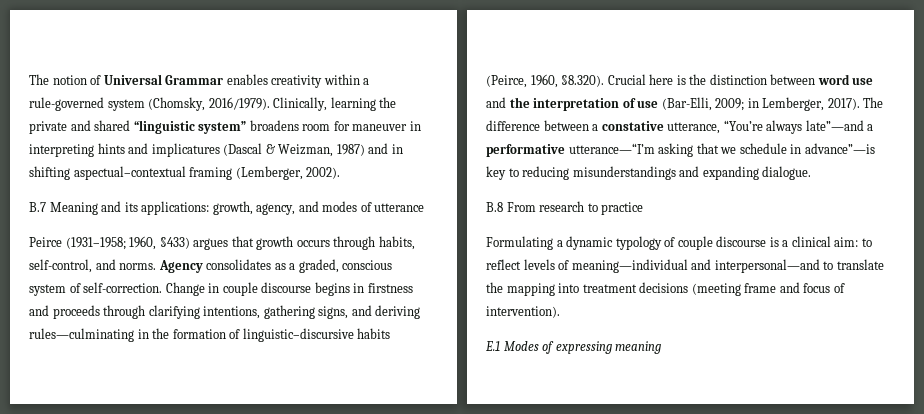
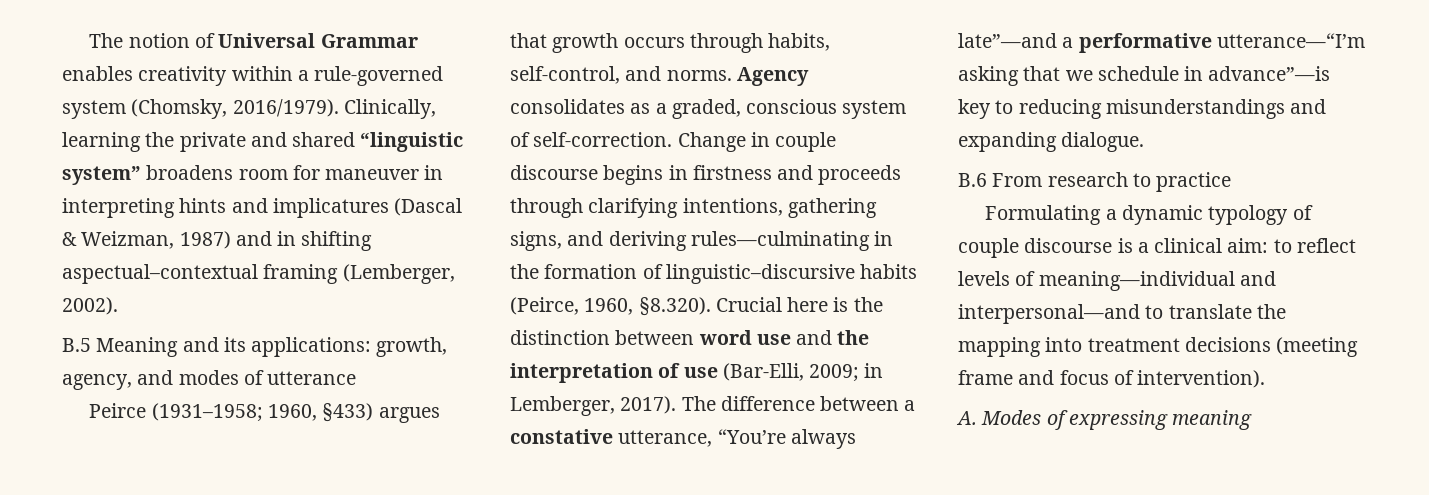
- B.7 Meaning and its applications: growth, agency, and modes of utterance
+ B.5 Meaning and its applications: growth, agency, and modes of utterance
- B.8 From research to practice
+ B.6 From research to practice
- E.1 Modes of expressing meaning
+ A. Modes of expressing meaning

